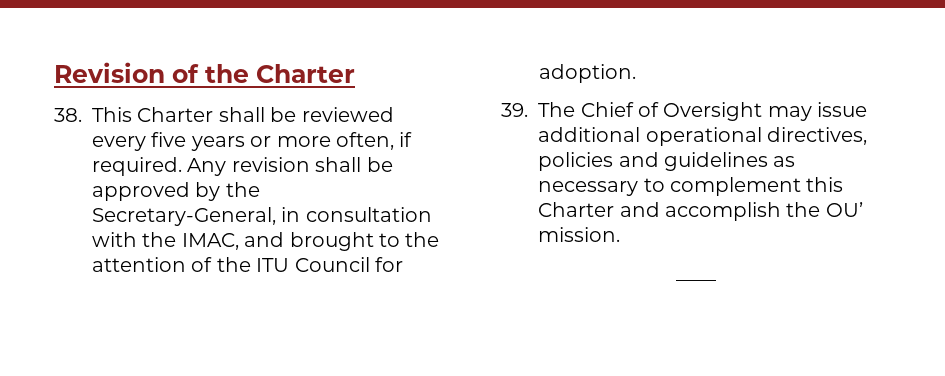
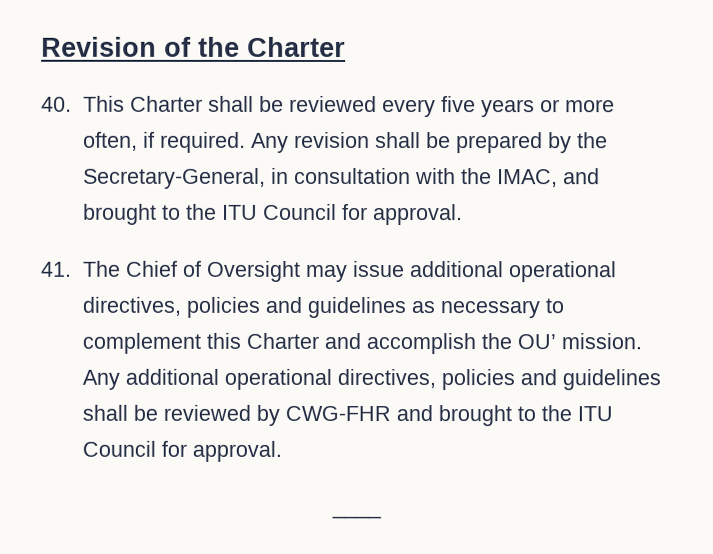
- 38. This Charter shall be reviewed every five years or more often, if required.
+ 40. This Charter shall be reviewed every five years or more often, if required.
- Any revision shall be approved by the Secretary-General, in consultation with the IMAC, and brought to the attention of the ITU Council for adoption.
- 39. The Chief of Oversight may issue additional operational directives, policies and guidelines as necessary to complement this Charter and accomplish the OU’ mission.
+ Any revision shall be prepared by the Secretary-General, in consultation with the IMAC, and brought to the ITU Council for approval.
+ 41. The Chief of Oversight may issue additional operational directives, policies and guidelines as necessary to complement this Charter and accomplish the OU’ mission. Any additional operational directives, policies and guidelines shall be reviewed by CWG-FHR and brought to the ITU Council for approval.

